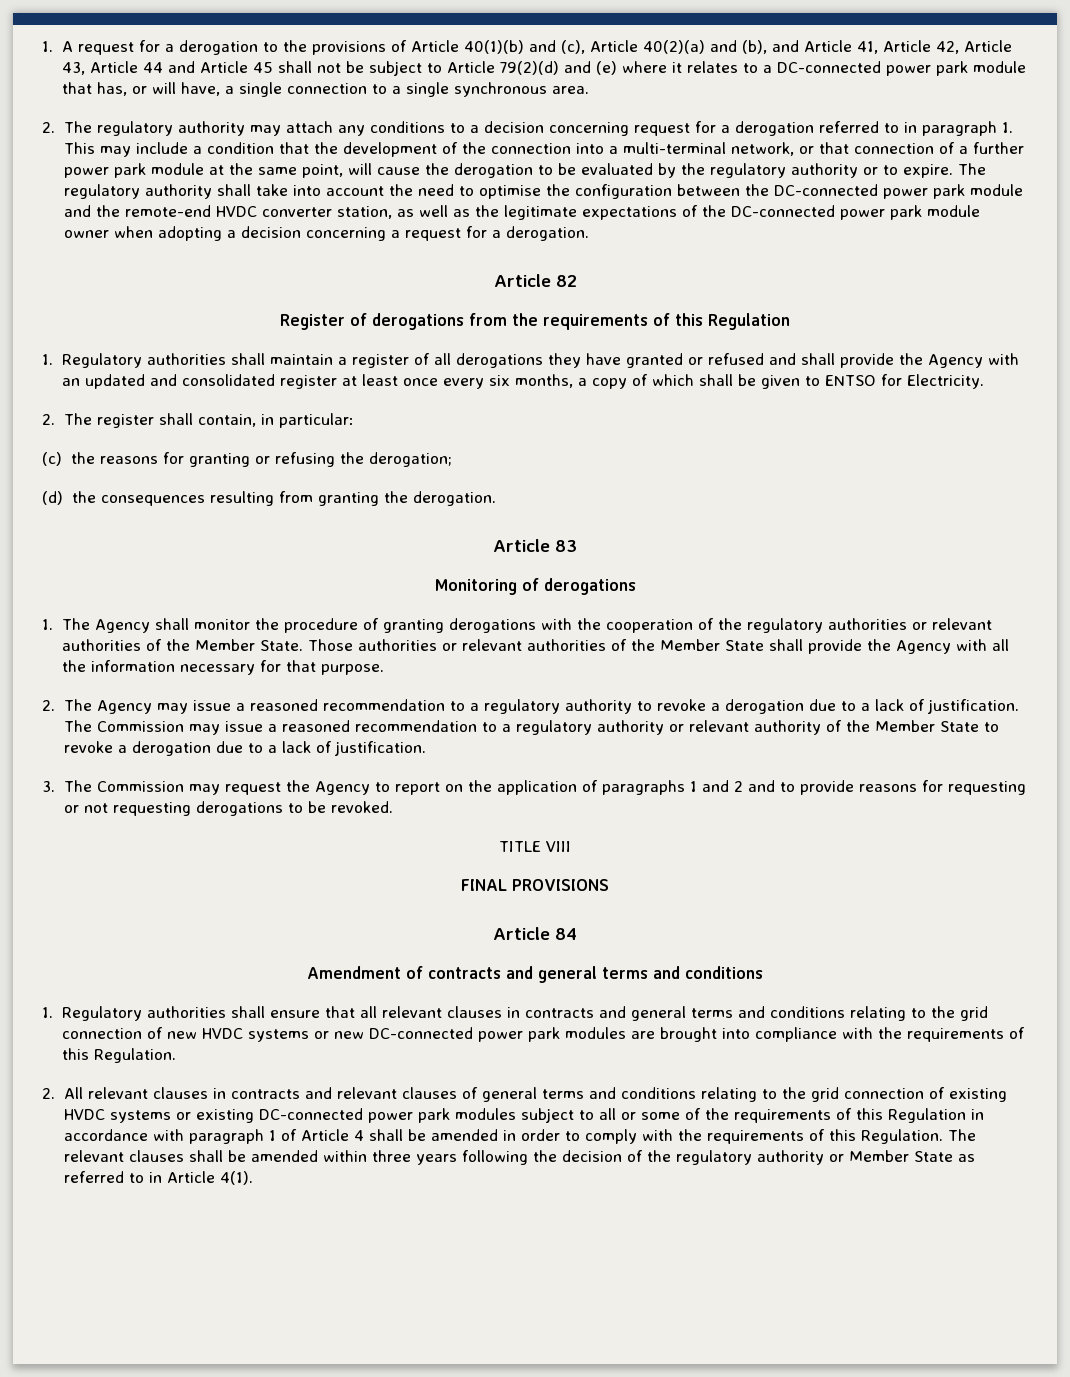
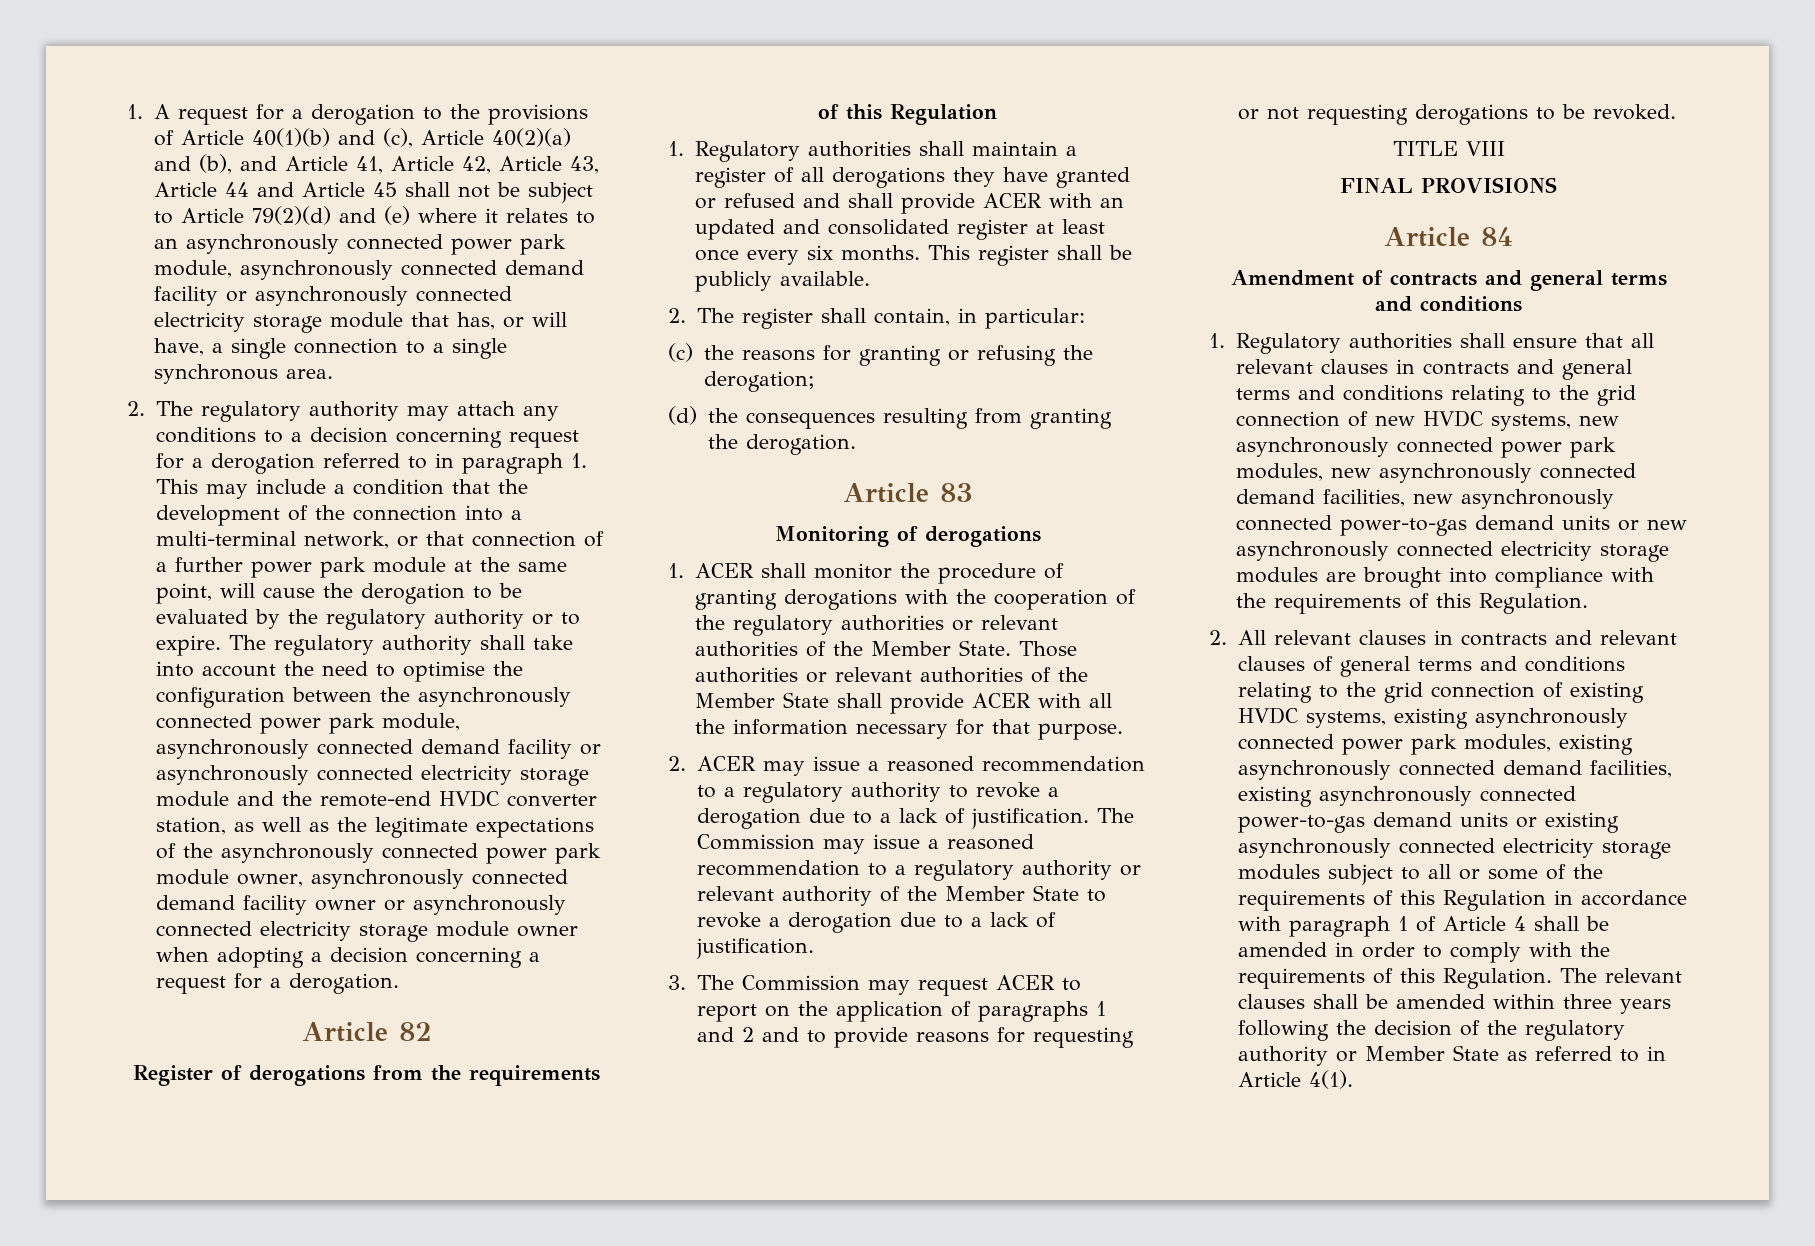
- 1. A request for a derogation to the provisions of Article 40(1)(b) and (c), Article 40(2)(a) and (b), and Article 41, Article 42, Article 43, Article 44 and Article 45 shall not be subject to Article 79(2)(d) and (e) where it relates to a DC-connected power park module that has, or will have, a single connection to a single synchronous area.
+ 1. A request for a derogation to the provisions of Article 40(1)(b) and (c), Article 40(2)(a) and (b), and Article 41, Article 42, Article 43, Article 44 and Article 45 shall not be subject to Article 79(2)(d) and (e) where it relates to an asynchronously connected power park module, asynchronously connected demand facility or asynchronously connected electricity storage module that has, or will have, a single connection to a single synchronous area.
- The regulatory authority shall take into account the need to optimise the configuration between the DC-connected power park module and the remote-end HVDC converter station, as well as the legitimate expectations of the DC-connected power park module owner when adopting a decision concerning a request for a derogation.
+ The regulatory authority shall take into account the need to optimise the configuration between the asynchronously connected power park module, asynchronously connected demand facility or asynchronously connected electricity storage module and the remote-end HVDC converter station, as well as the legitimate expectations of the asynchronously connected power park module owner, asynchronously connected demand facility owner or asynchronously connected electricity storage module owner when adopting a decision concerning a request for a derogation.
- 1. Regulatory authorities shall maintain a register of all derogations they have granted or refused and shall provide the Agency with an updated and consolidated register at least once every six months, a copy of which shall be given to ENTSO for Electricity.
+ 1. Regulatory authorities shall maintain a register of all derogations they have granted or refused and shall provide ACER with an updated and consolidated register at least once every six months. This register shall be publicly available.
- 1. The Agency shall monitor the procedure of granting derogations with the cooperation of the regulatory authorities or relevant authorities of the Member State.
+ 1. ACER shall monitor the procedure of granting derogations with the cooperation of the regulatory authorities or relevant authorities of the Member State.
- Those authorities or relevant authorities of the Member State shall provide the Agency with all the information necessary for that purpose.
+ Those authorities or relevant authorities of the Member State shall provide ACER with all the information necessary for that purpose.
- 2. The Agency may issue a reasoned recommendation to a regulatory authority to revoke a derogation due to a lack of justification.
+ 2. ACER may issue a reasoned recommendation to a regulatory authority to revoke a derogation due to a lack of justification.
- 3. The Commission may request the Agency to report on the application of paragraphs 1 and 2 and to provide reasons for requesting or not requesting derogations to be revoked.
+ 3. The Commission may request ACER to report on the application of paragraphs 1 and 2 and to provide reasons for requesting or not requesting derogations to be revoked.
- 1. Regulatory authorities shall ensure that all relevant clauses in contracts and general terms and conditions relating to the grid connection of new HVDC systems or new DC-connected power park modules are brought into compliance with the requirements of this Regulation.
+ 1. Regulatory authorities shall ensure that all relevant clauses in contracts and general terms and conditions relating to the grid connection of new HVDC systems, new asynchronously connected power park modules, new asynchronously connected demand facilities, new asynchronously connected power-to-gas demand units or new asynchronously connected electricity storage modules are brought into compliance with the requirements of this Regulation.
- 2. All relevant clauses in contracts and relevant clauses of general terms and conditions relating to the grid connection of existing HVDC systems or existing DC-connected power park modules subject to all or some of the requirements of this Regulation in accordance with paragraph 1 of Article 4 shall be amended in order to comply with the requirements of this Regulation.
+ 2. All relevant clauses in contracts and relevant clauses of general terms and conditions relating to the grid connection of existing HVDC systems, existing asynchronously connected power park modules, existing asynchronously connected demand facilities, existing asynchronously connected power-to-gas demand units or existing asynchronously connected electricity storage modules subject to all or some of the requirements of this Regulation in accordance with paragraph 1 of Article 4 shall be amended in order to comply with the requirements of this Regulation.

